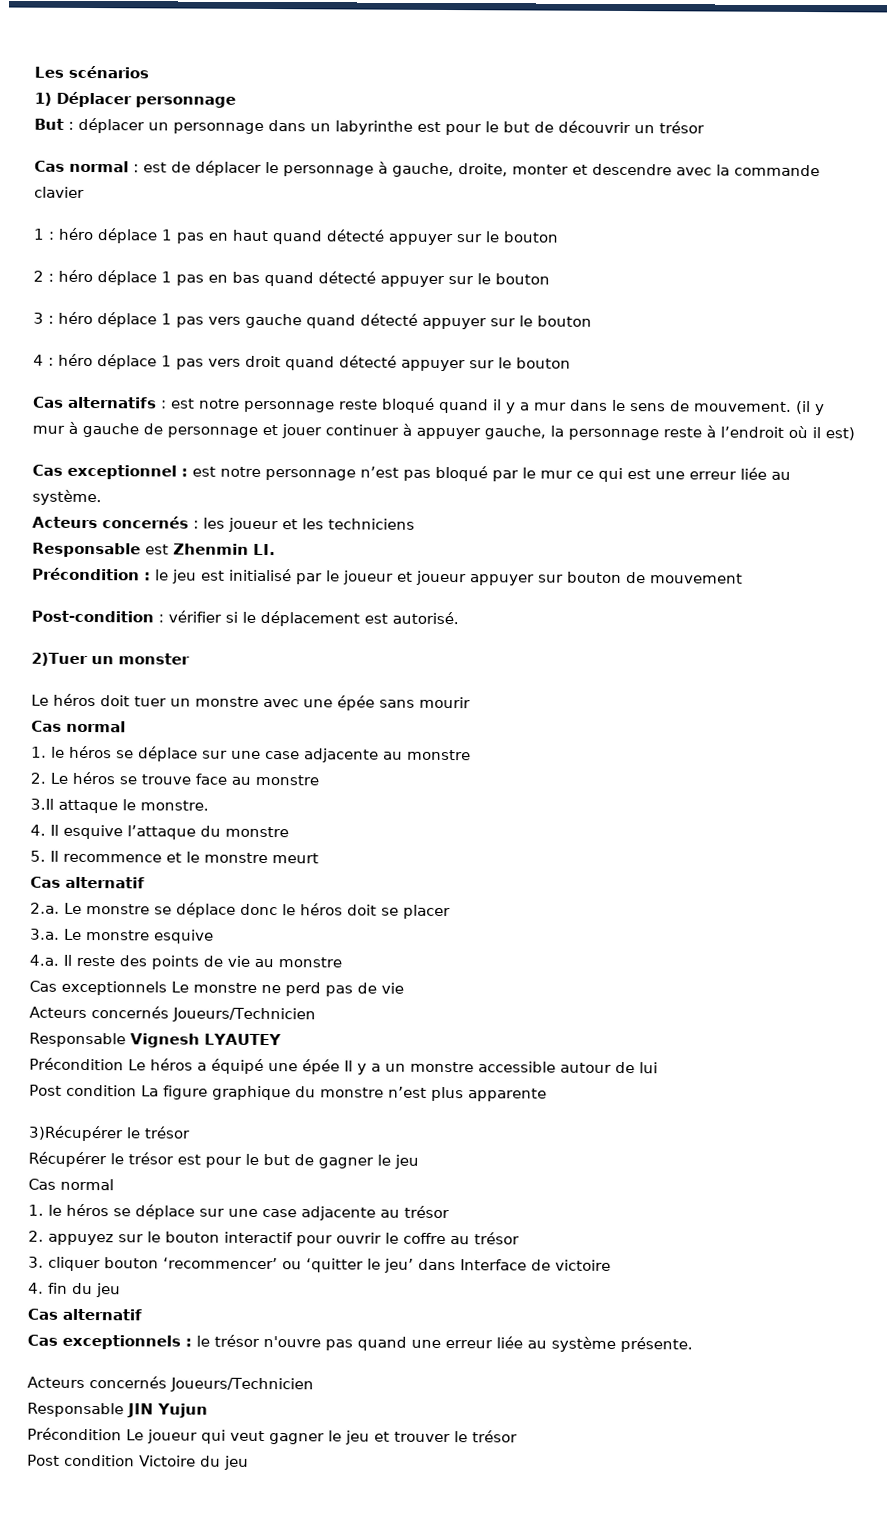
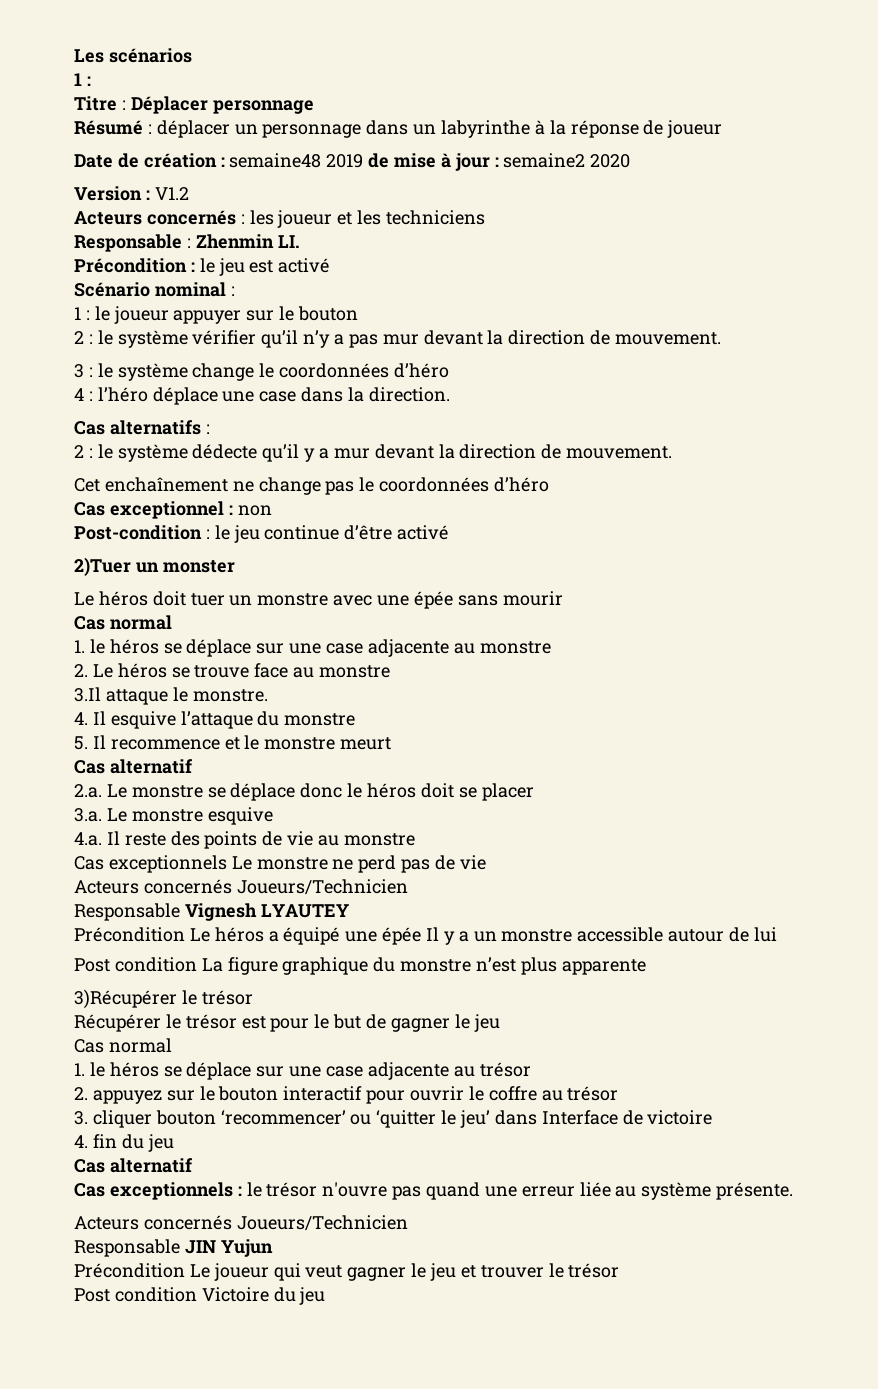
  Les scénarios
- 1) Déplacer personnage
+ 1 :
+ Titre : Déplacer personnage
- But : déplacer un personnage dans un labyrinthe est pour le but de découvrir un trésor
- Cas normal : est de déplacer le personnage à gauche, droite, monter et descendre avec la commande clavier
- 1 : héro déplace 1 pas en haut quand détecté appuyer sur le bouton
- 2 : héro déplace 1 pas en bas quand détecté appuyer sur le bouton
- 3 : héro déplace 1 pas vers gauche quand détecté appuyer sur le bouton
- 4 : héro déplace 1 pas vers droit quand détecté appuyer sur le bouton
- Cas alternatifs : est notre personnage reste bloqué quand il y a mur dans le sens de mouvement. (il y mur à gauche de personnage et jouer continuer à appuyer gauche, la personnage reste à l’endroit où il est)
- Cas exceptionnel : est notre personnage n’est pas bloqué par le mur ce qui est une erreur liée au système.
+ Résumé : déplacer un personnage dans un labyrinthe à la réponse de joueur
+ Date de création : semaine48 2019 de mise à jour : semaine2 2020
+ Version : V1.2
- Responsable est Zhenmin LI.
+ Responsable : Zhenmin LI.
- Précondition : le jeu est initialisé par le joueur et joueur appuyer sur bouton de mouvement
- Post-condition : vérifier si le déplacement est autorisé.
+ Précondition : le jeu est activé
+ Scénario nominal :
+ 1 : le joueur appuyer sur le bouton
+ 2 : le système vérifier qu’il n’y a pas mur devant la direction de mouvement.
+ 3 : le système change le coordonnées d’héro
+ 4 : l’héro déplace une case dans la direction.
+ Cas alternatifs :
+ 2 : le système dédecte qu’il y a mur devant la direction de mouvement.
+ Cet enchaînement ne change pas le coordonnées d’héro
+ Cas exceptionnel : non
+ Post-condition : le jeu continue d’être activé

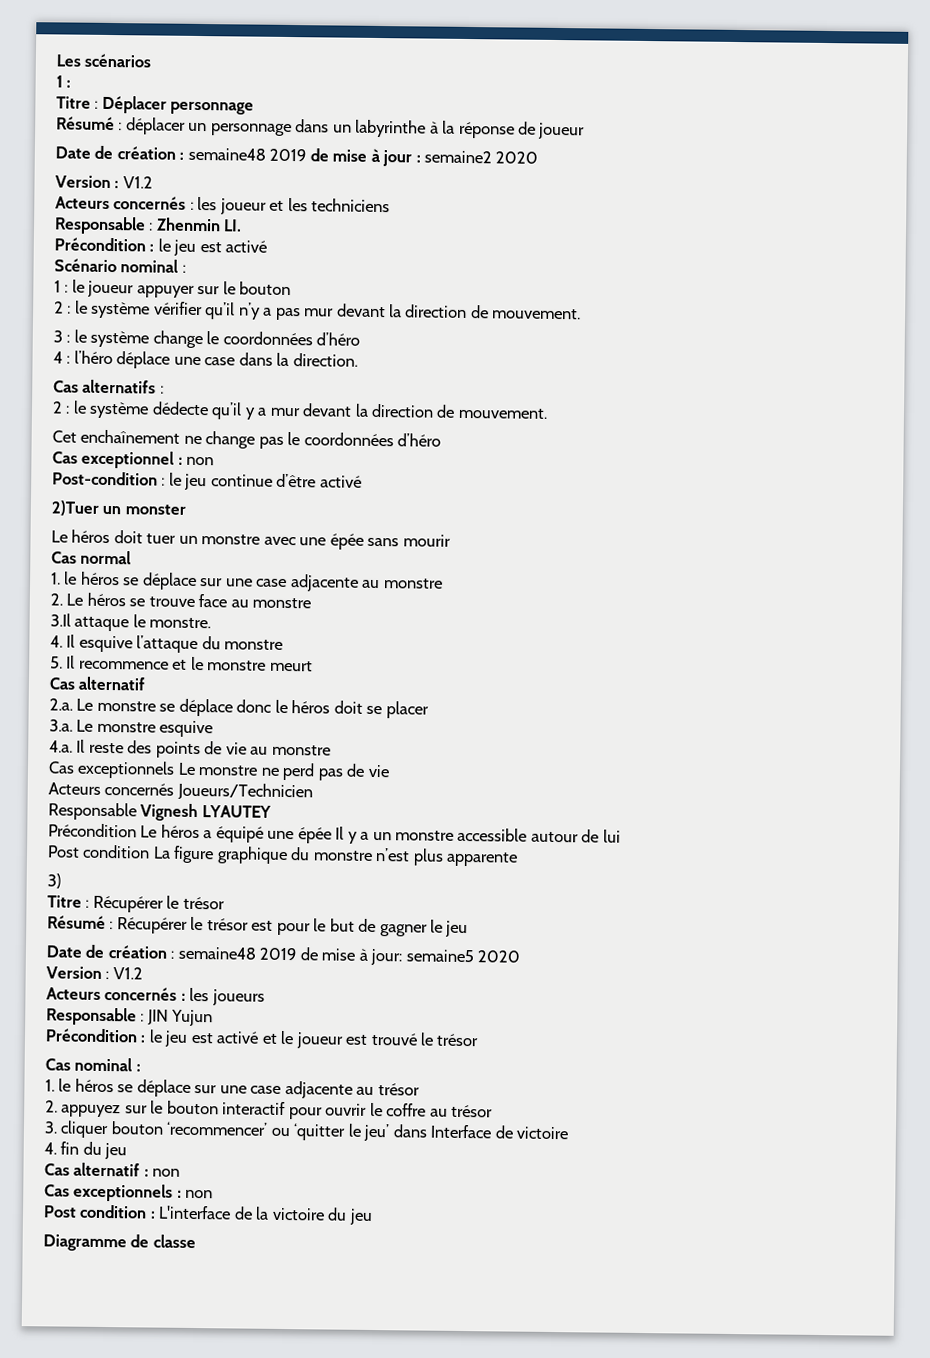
- 3)Récupérer le trésor
- Récupérer le trésor est pour le but de gagner le jeu
- Cas normal
+ 3)
+ Titre : Récupérer le trésor
+ Résumé : Récupérer le trésor est pour le but de gagner le jeu
+ Date de création : semaine48 2019 de mise à jour: semaine5 2020
+ Version : V1.2
+ Acteurs concernés : les joueurs
+ Responsable : JIN Yujun
+ Précondition : le jeu est activé et le joueur est trouvé le trésor
+ Cas nominal :
  4. fin du jeu
- Cas alternatif
+ Cas alternatif : non
- Cas exceptionnels : le trésor n'ouvre pas quand une erreur liée au système présente.
- Acteurs concernés Joueurs/Technicien
- Responsable JIN Yujun
- Précondition Le joueur qui veut gagner le jeu et trouver le trésor
- Post condition Victoire du jeu
+ Cas exceptionnels : non
+ Post condition : L'interface de la victoire du jeu
+ Diagramme de classe

